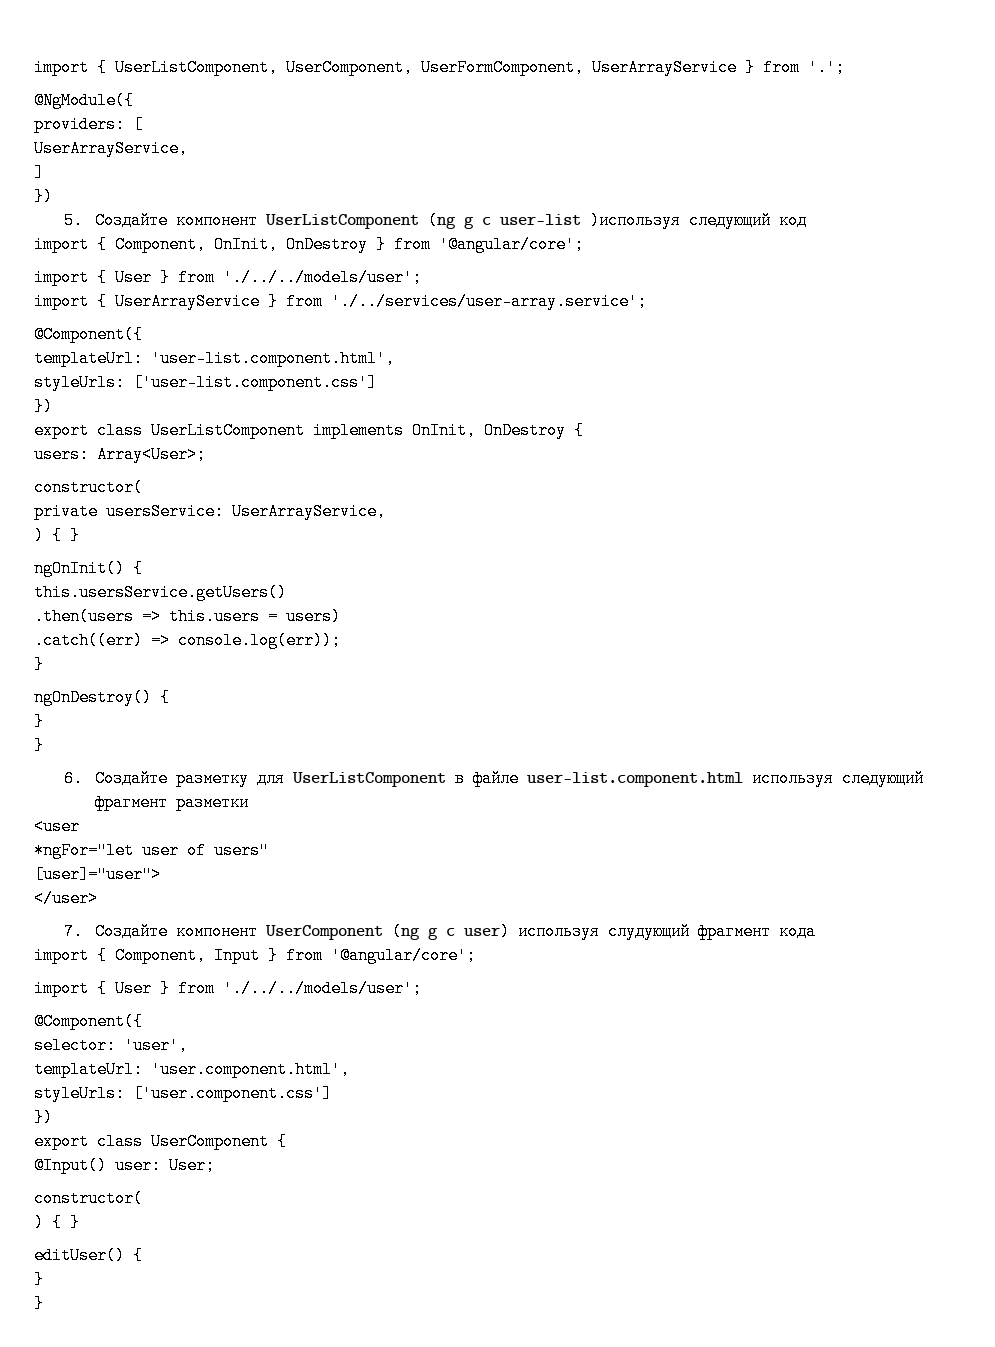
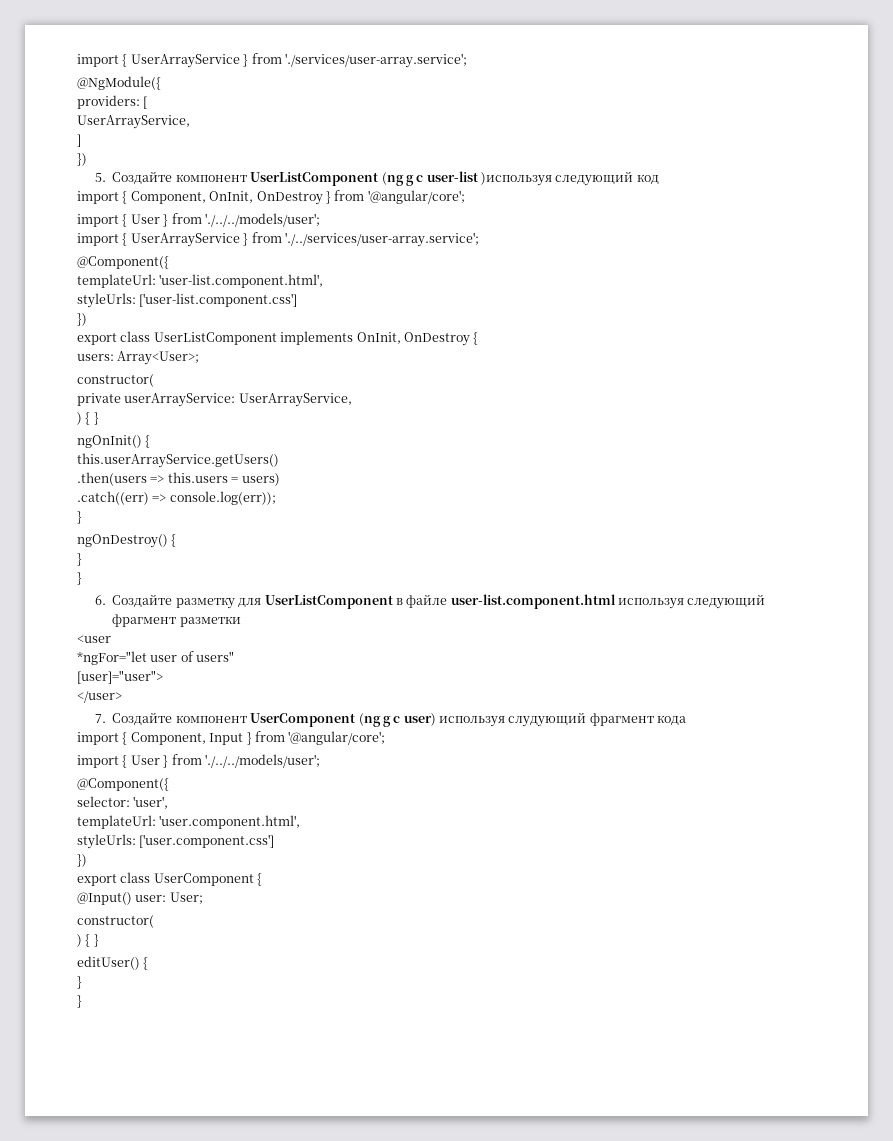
- import { UserListComponent, UserComponent, UserFormComponent, UserArrayService } from '.';
+ import { UserArrayService } from './services/user-array.service';
- private usersService: UserArrayService,
+ private userArrayService: UserArrayService,
- this.usersService.getUsers()
+ this.userArrayService.getUsers()

